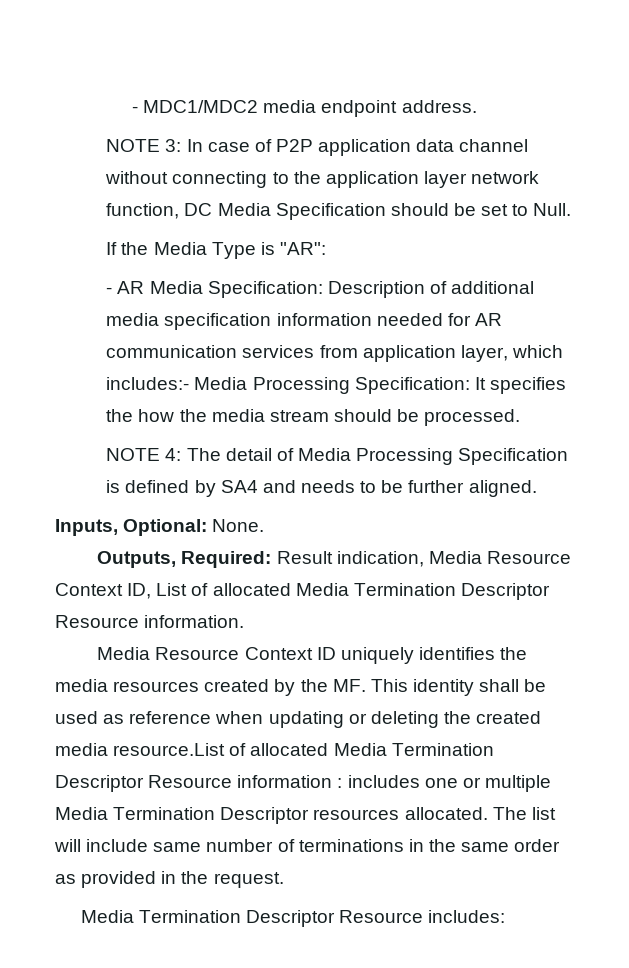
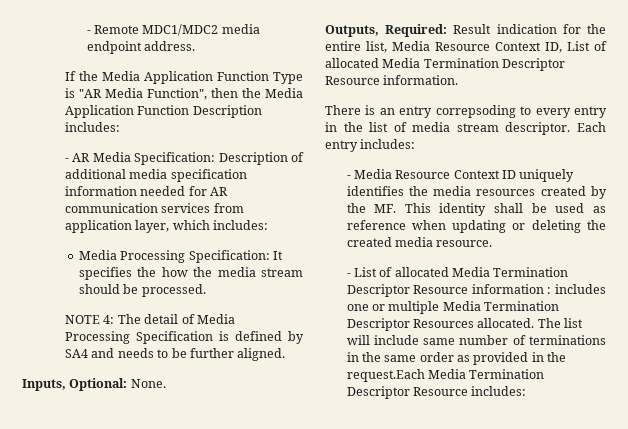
- - MDC1/MDC2 media endpoint address.
+ - Remote MDC1/MDC2 media endpoint address.
- NOTE 3: In case of P2P application data channel without connecting to the application layer network function, DC Media Specification should be set to Null.
- If the Media Type is "AR":
+ If the Media Application Function Type is "AR Media Function", then the Media Application Function Description includes:
- - AR Media Specification: Description of additional media specification information needed for AR communication services from application layer, which includes:- Media Processing Specification: It specifies the how the media stream should be processed.
+ - AR Media Specification: Description of additional media specification information needed for AR communication services from application layer, which includes:
+ Media Processing Specification: It specifies the how the media stream should be processed.
- Outputs, Required: Result indication, Media Resource Context ID, List of allocated Media Termination Descriptor Resource information.
+ Outputs, Required: Result indication for the entire list, Media Resource Context ID, List of allocated Media Termination Descriptor Resource information.
- Media Resource Context ID uniquely identifies the media resources created by the MF. This identity shall be used as reference when updating or deleting the created media resource.List of allocated Media Termination Descriptor Resource information : includes one or multiple Media Termination Descriptor resources allocated.
+ There is an entry correpsoding to every entry in the list of media stream descriptor. Each entry includes:
+ - Media Resource Context ID uniquely identifies the media resources created by the MF. This identity shall be used as reference when updating or deleting the created media resource.
+ - List of allocated Media Termination Descriptor Resource information : includes one or multiple Media Termination Descriptor Resources allocated.
- The list will include same number of terminations in the same order as provided in the request.
- Media Termination Descriptor Resource includes:
+ The list will include same number of terminations in the same order as provided in the request.Each Media Termination Descriptor Resource includes:

